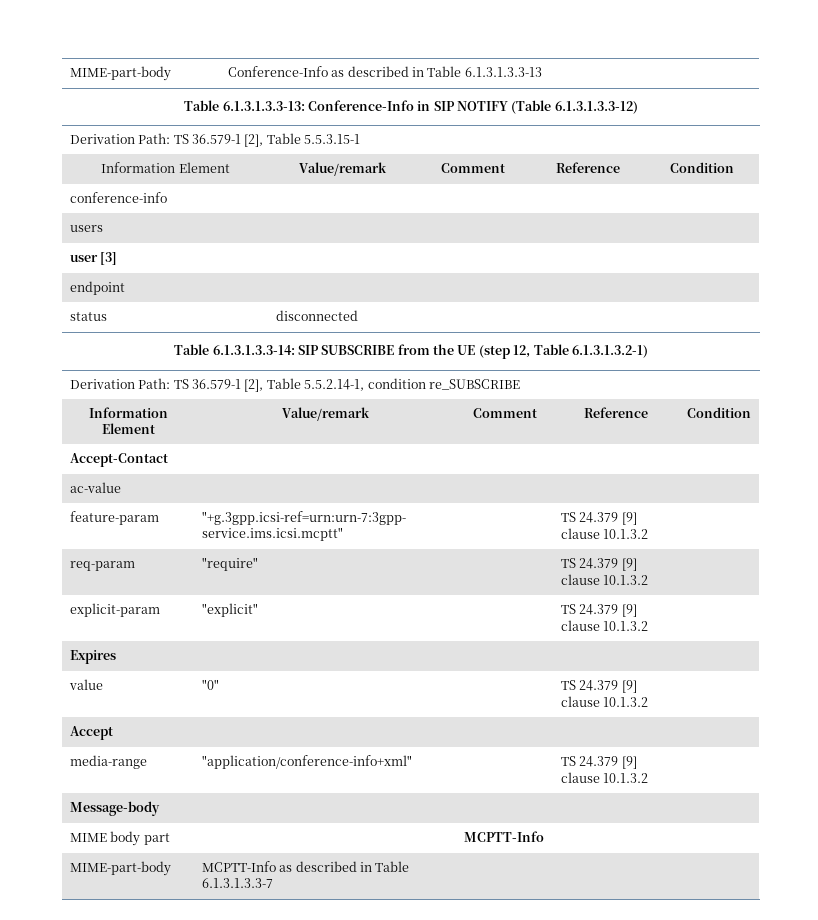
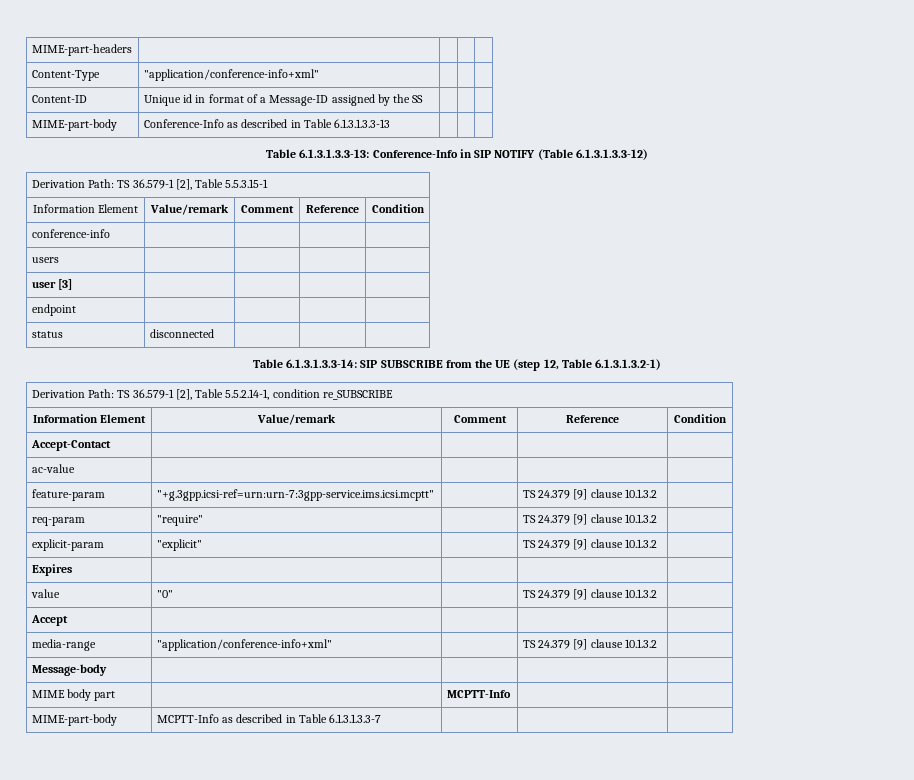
+ MIME-part-headers | | | |
+ Content-Type | "application/conference-info+xml" | | |
+ Content-ID | Unique id in format of a Message-ID assigned by the SS | | |

